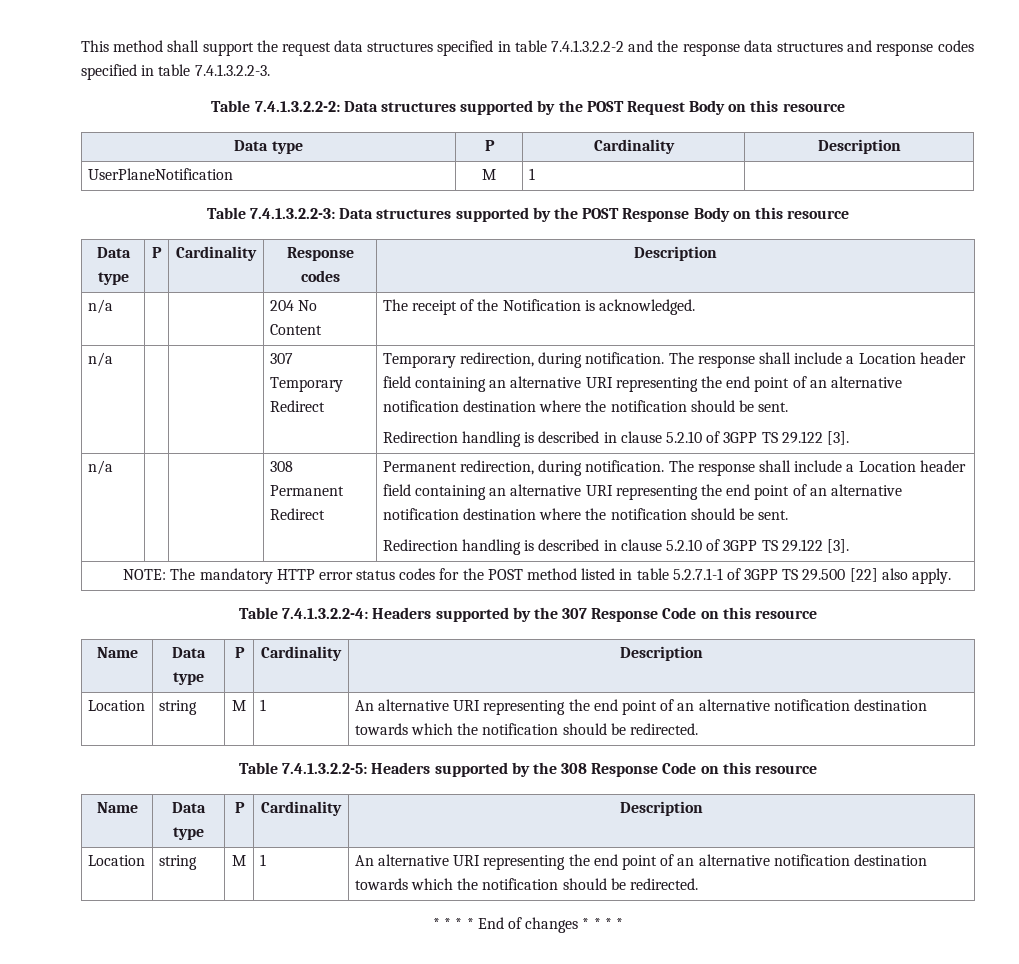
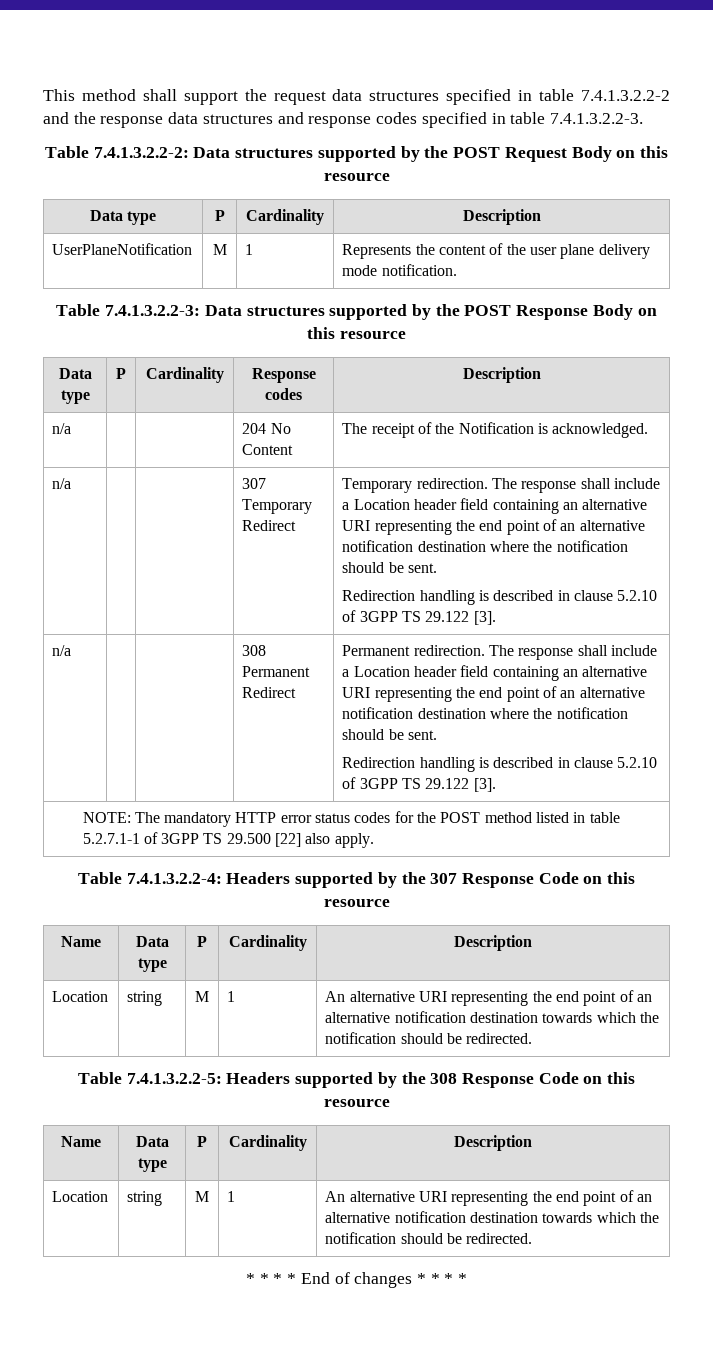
- UserPlaneNotification | M | 1 |
+ UserPlaneNotification | M | 1 | Represents the content of the user plane delivery mode notification.
- Temporary redirection, during notification.
+ Temporary redirection.
- Permanent redirection, during notification.
+ Permanent redirection.

